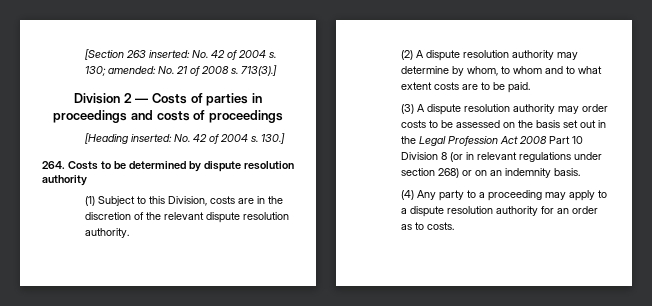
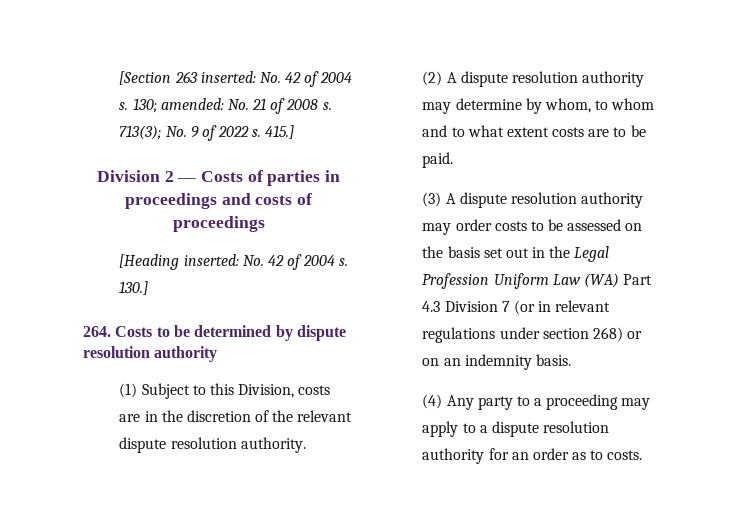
- 713(3).]
+ 713(3); No. 9 of 2022 s. 415.]
- (3) A dispute resolution authority may order costs to be assessed on the basis set out in the Legal Profession Act 2008 Part 10 Division 8 (or in relevant regulations under section 268) or on an indemnity basis.
+ (3) A dispute resolution authority may order costs to be assessed on the basis set out in the Legal Profession Uniform Law (WA) Part 4.3 Division 7 (or in relevant regulations under section 268) or on an indemnity basis.

